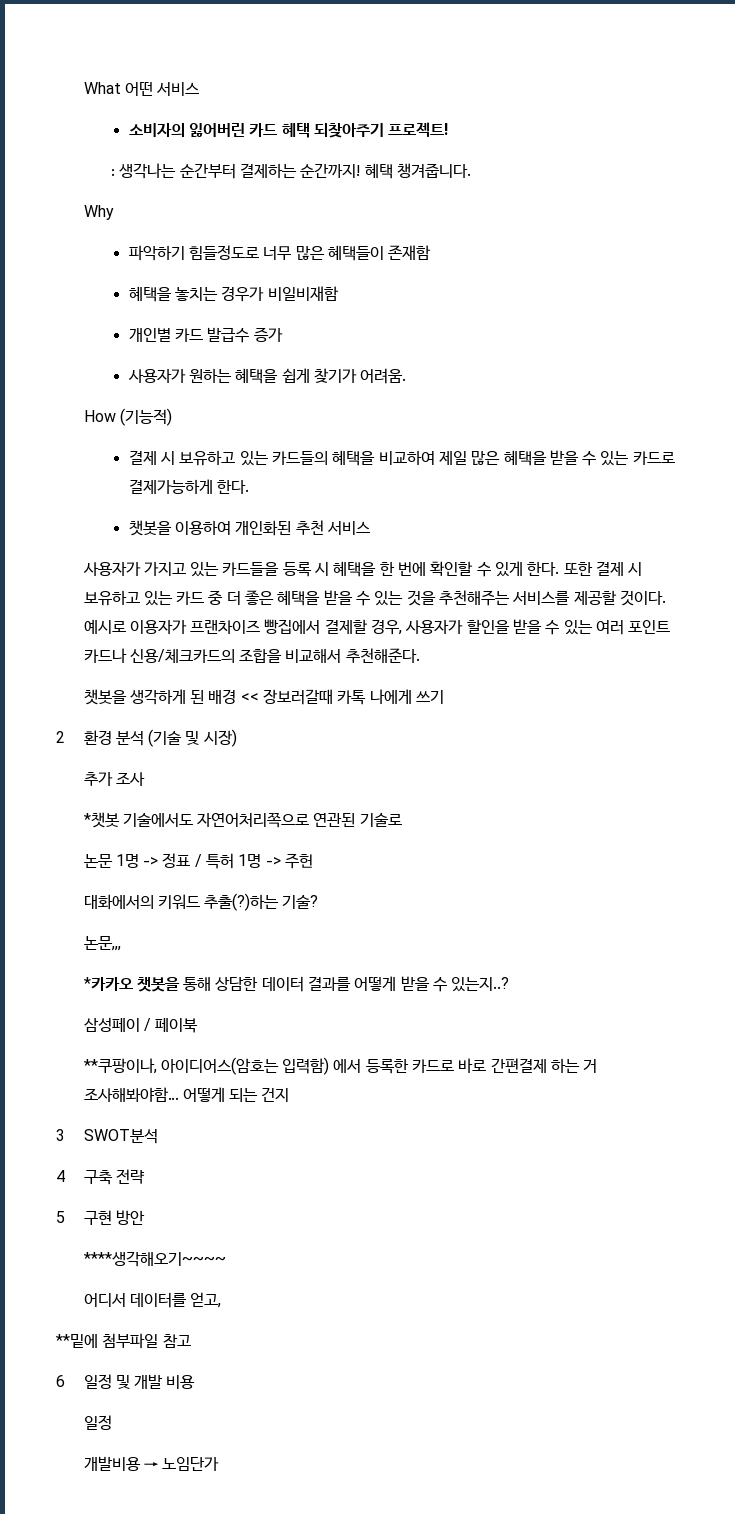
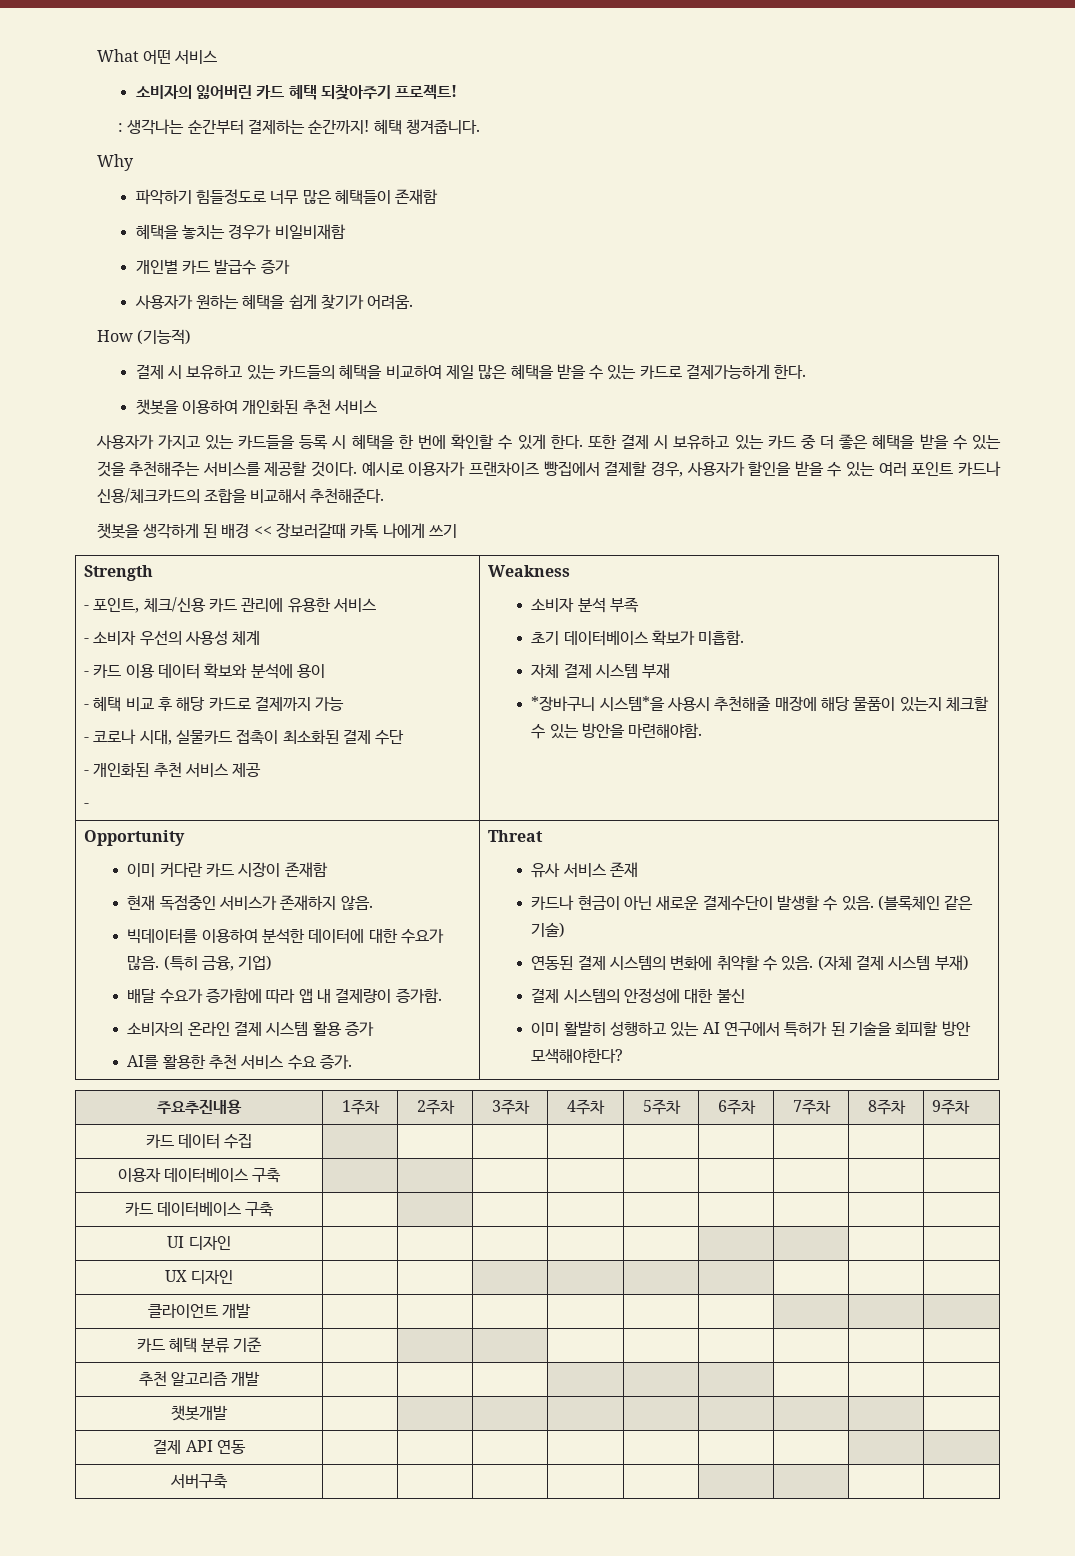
- 2 환경 분석 (기술 및 시장)
- 추가 조사
- *챗봇 기술에서도 자연어처리쪽으로 연관된 기술로
- 논문 1명 -> 정표 / 특허 1명 -> 주헌
- 대화에서의 키워드 추출(?)하는 기술?
- 논문,,,
- *카카오 챗봇을 통해 상담한 데이터 결과를 어떻게 받을 수 있는지..?
- 삼성페이 / 페이북
- **쿠팡이나, 아이디어스(암호는 입력함) 에서 등록한 카드로 바로 간편결제 하는 거 조사해봐야함… 어떻게 되는 건지
- 3 SWOT분석
- 4 구축 전략
- 5 구현 방안
- ****생각해오기~~~~
- 어디서 데이터를 얻고,
- **밑에 첨부파일 참고
- 6 일정 및 개발 비용
- 일정
- 개발비용 → 노임단가
+ Strength
+ - 포인트, 체크/신용 카드 관리에 유용한 서비스
+ - 소비자 우선의 사용성 체계
+ - 카드 이용 데이터 확보와 분석에 용이
+ - 혜택 비교 후 해당 카드로 결제까지 가능
+ - 코로나 시대, 실물카드 접촉이 최소화된 결제 수단
+ - 개인화된 추천 서비스 제공
+ - | Weakness
+ 소비자 분석 부족
+ 초기 데이터베이스 확보가 미흡함.
+ 자체 결제 시스템 부재
+ *장바구니 시스템*을 사용시 추천해줄 매장에 해당 물품이 있는지 체크할 수 있는 방안을 마련해야함.
+ Opportunity
+ 이미 커다란 카드 시장이 존재함
+ 현재 독점중인 서비스가 존재하지 않음.
+ 빅데이터를 이용하여 분석한 데이터에 대한 수요가 많음. (특히 금융, 기업)
+ 배달 수요가 증가함에 따라 앱 내 결제량이 증가함.
+ 소비자의 온라인 결제 시스템 활용 증가
+ AI를 활용한 추천 서비스 수요 증가. | Threat
+ 유사 서비스 존재
+ 카드나 현금이 아닌 새로운 결제수단이 발생할 수 있음. (블록체인 같은 기술)
+ 연동된 결제 시스템의 변화에 취약할 수 있음. (자체 결제 시스템 부재)
+ 결제 시스템의 안정성에 대한 불신
+ 이미 활발히 성행하고 있는 AI 연구에서 특허가 된 기술을 회피할 방안 모색해야한다?
+ 주요추진내용 | 1주차 | 2주차 | 3주차 | 4주차 | 5주차 | 6주차 | 7주차 | 8주차 | 9주차
+ 카드 데이터 수집 | | | | | | | | |
+ 이용자 데이터베이스 구축 | | | | | | | | |
+ 카드 데이터베이스 구축 | | | | | | | | |
+ UI 디자인 | | | | | | | | |
+ UX 디자인 | | | | | | | | |
+ 클라이언트 개발 | | | | | | | | |
+ 카드 혜택 분류 기준 | | | | | | | | |
+ 추천 알고리즘 개발 | | | | | | | | |
+ 챗봇개발 | | | | | | | | |
+ 결제 API 연동 | | | | | | | | |
+ 서버구축 | | | | | | | | |

